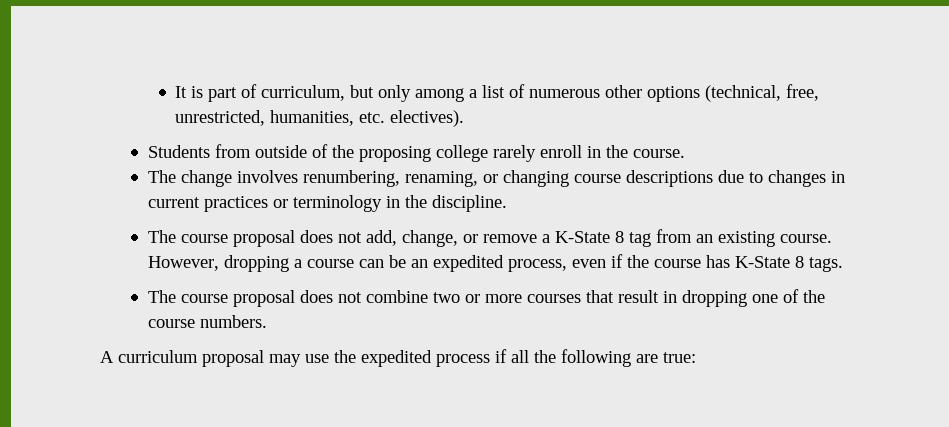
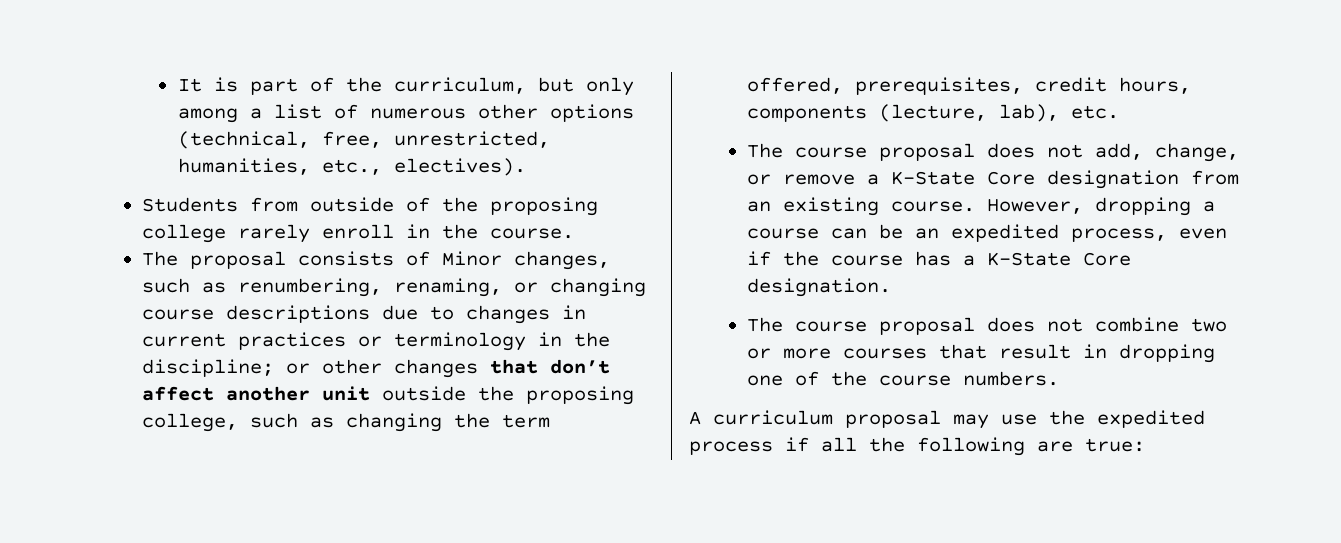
- It is part of curriculum, but only among a list of numerous other options (technical, free, unrestricted, humanities, etc. electives).
+ It is part of the curriculum, but only among a list of numerous other options (technical, free, unrestricted, humanities, etc., electives).
- The change involves renumbering, renaming, or changing course descriptions due to changes in current practices or terminology in the discipline.
+ The proposal consists of Minor changes, such as renumbering, renaming, or changing course descriptions due to changes in current practices or terminology in the discipline; or other changes that don’t affect another unit outside the proposing college, such as changing the term offered, prerequisites, credit hours, components (lecture, lab), etc.
- The course proposal does not add, change, or remove a K-State 8 tag from an existing course.
+ The course proposal does not add, change, or remove a K-State Core designation from an existing course.
- However, dropping a course can be an expedited process, even if the course has K-State 8 tags.
+ However, dropping a course can be an expedited process, even if the course has a K-State Core designation.

